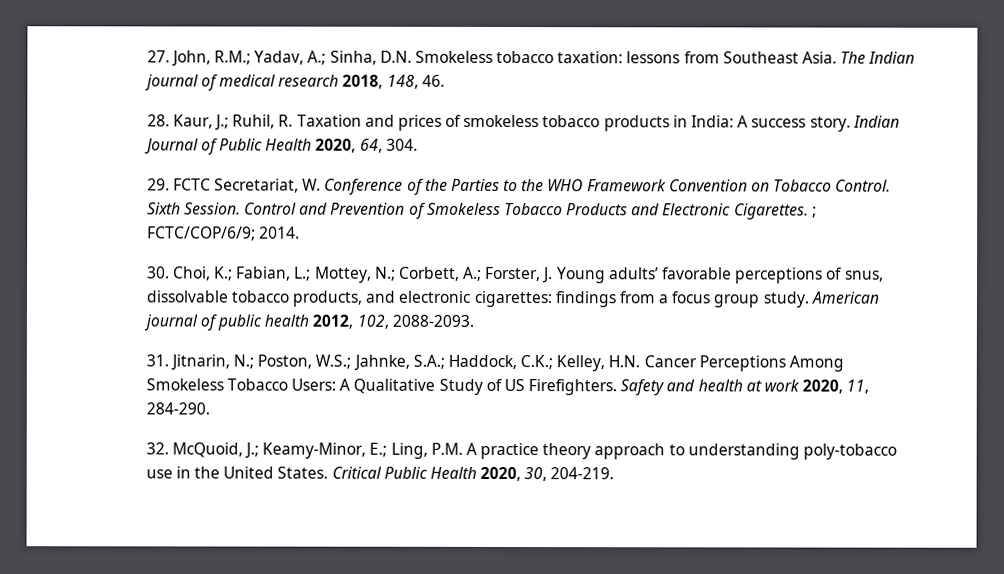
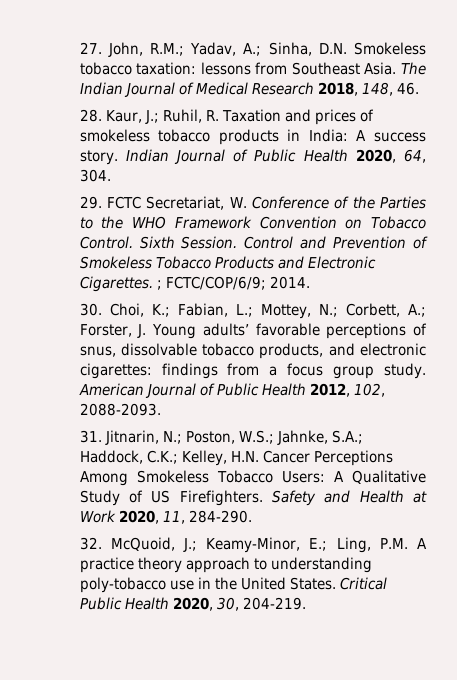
- The Indian journal of medical research 2018, 148, 46.
+ The Indian Journal of Medical Research 2018, 148, 46.
- American journal of public health 2012, 102, 2088-2093.
+ American Journal of Public Health 2012, 102, 2088-2093.
- Safety and health at work 2020, 11, 284-290.
+ Safety and Health at Work 2020, 11, 284-290.

